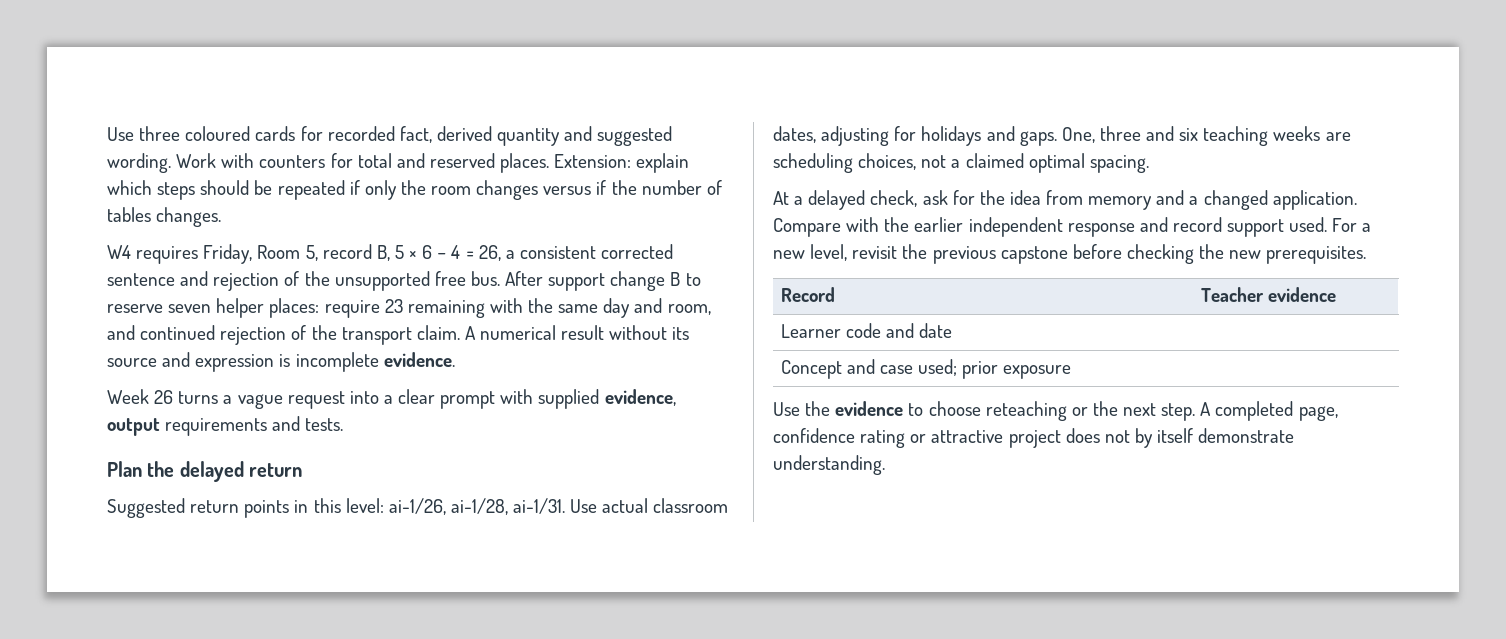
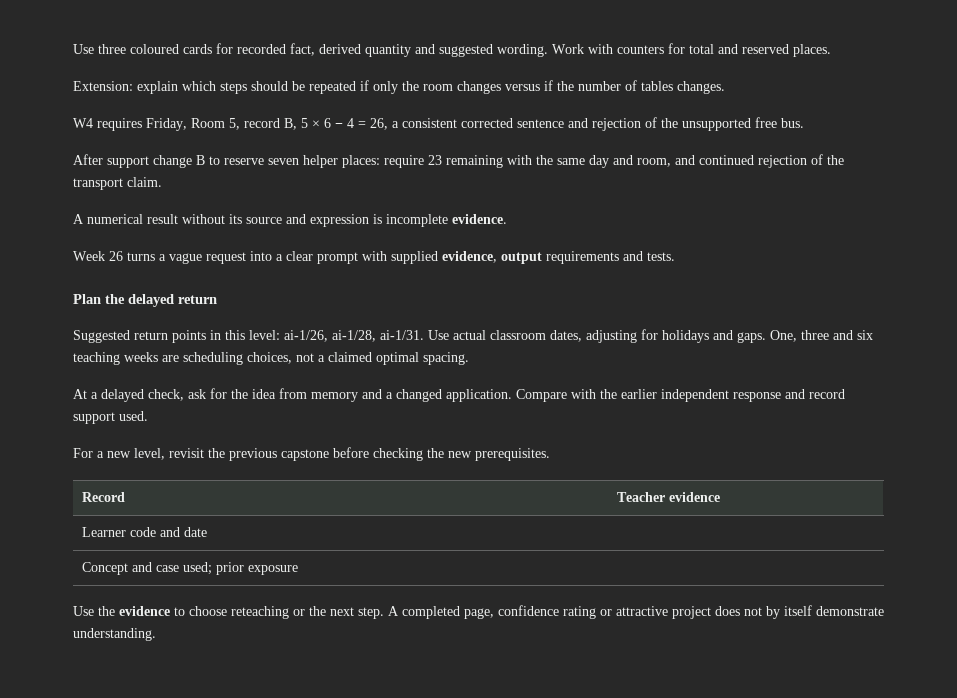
- Work with counters for total and reserved places. Extension: explain which steps should be repeated if only the room changes versus if the number of tables changes.
+ Work with counters for total and reserved places.
+ Extension: explain which steps should be repeated if only the room changes versus if the number of tables changes.
- W4 requires Friday, Room 5, record B, 5 × 6 − 4 = 26, a consistent corrected sentence and rejection of the unsupported free bus. After support change B to reserve seven helper places:
+ W4 requires Friday, Room 5, record B, 5 × 6 − 4 = 26, a consistent corrected sentence and rejection of the unsupported free bus.
+ After support change B to reserve seven helper places:
- require 23 remaining with the same day and room, and continued rejection of the transport claim. A numerical result without its source and expression is incomplete evidence.
+ require 23 remaining with the same day and room, and continued rejection of the transport claim.
+ A numerical result without its source and expression is incomplete evidence.
- Compare with the earlier independent response and record support used. For a new level, revisit the previous capstone before checking the new prerequisites.
+ Compare with the earlier independent response and record support used.
+ For a new level, revisit the previous capstone before checking the new prerequisites.

